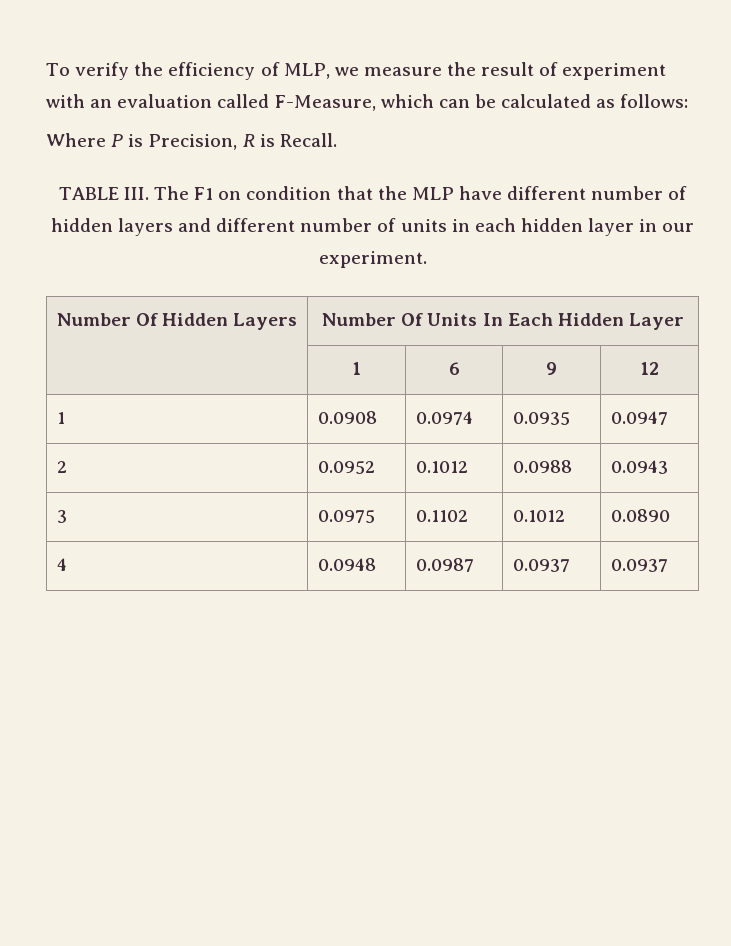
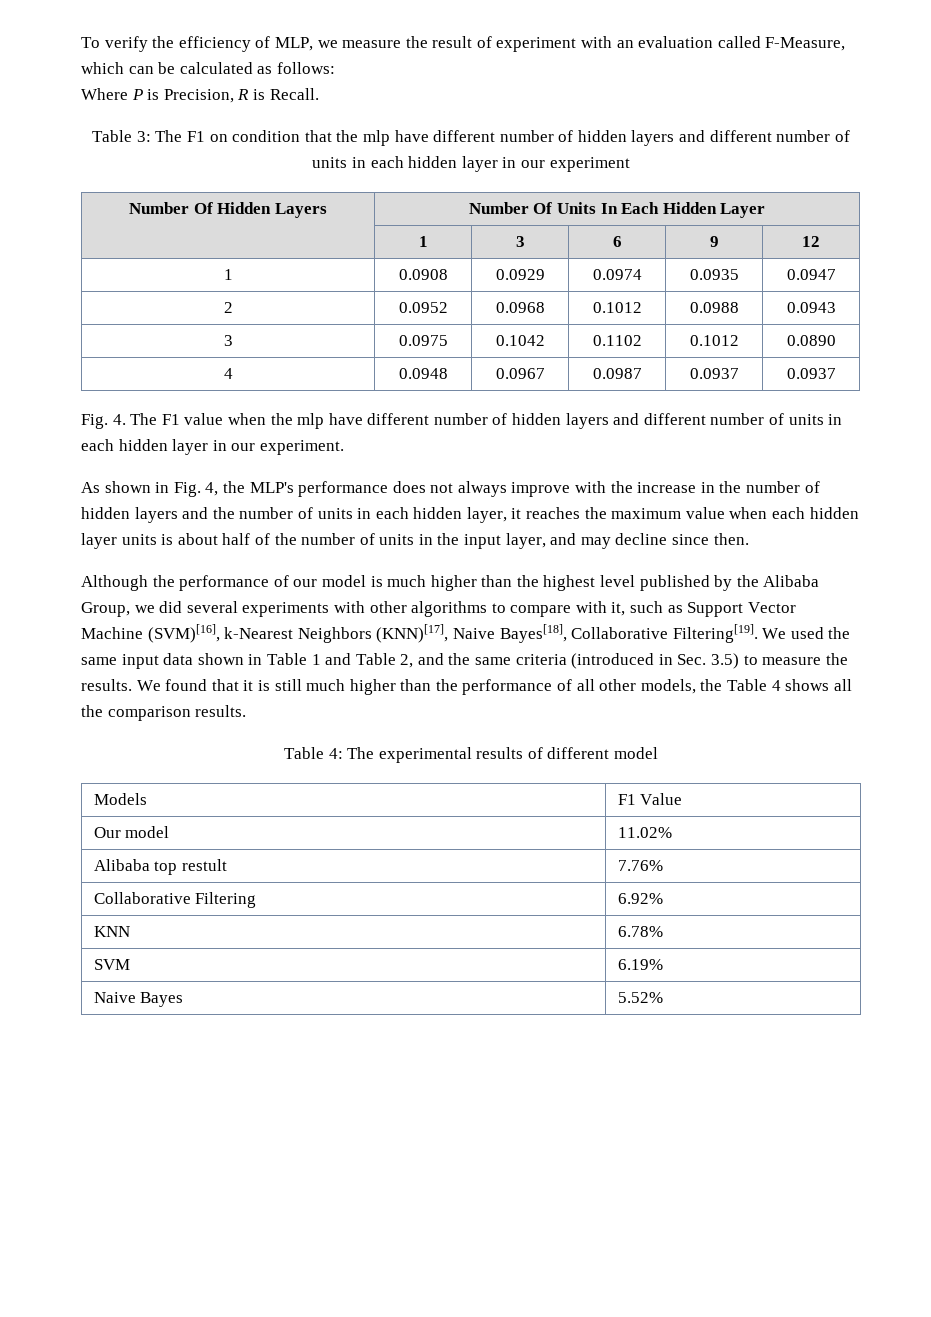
- TABLE III. The F1 on condition that the MLP have different number of hidden layers and different number of units in each hidden layer in our experiment.
+ Table 3: The F1 on condition that the mlp have different number of hidden layers and different number of units in each hidden layer in our experiment
+ Number Of Hidden Layers | Number Of Units In Each Hidden Layer
+ | 1 | 3 | 6 | 9 | 12
+ 1 | 0.0908 | 0.0929 | 0.0974 | 0.0935 | 0.0947
+ 2 | 0.0952 | 0.0968 | 0.1012 | 0.0988 | 0.0943
+ 3 | 0.0975 | 0.1042 | 0.1102 | 0.1012 | 0.0890
+ 4 | 0.0948 | 0.0967 | 0.0987 | 0.0937 | 0.0937
+ Fig. 4. The F1 value when the mlp have different number of hidden layers and different number of units in each hidden layer in our experiment.
- Number Of Hidden Layers | Number Of Units In Each Hidden Layer
- | 1 | 6 | 9 | 12
- 1 | 0.0908 | 0.0974 | 0.0935 | 0.0947
- 2 | 0.0952 | 0.1012 | 0.0988 | 0.0943
- 3 | 0.0975 | 0.1102 | 0.1012 | 0.0890
- 4 | 0.0948 | 0.0987 | 0.0937 | 0.0937
+ As shown in Fig. 4, the MLP's performance does not always improve with the increase in the number of hidden layers and the number of units in each hidden layer, it reaches the maximum value when each hidden layer units is about half of the number of units in the input layer, and may decline since then.
+ Although the performance of our model is much higher than the highest level published by the Alibaba Group, we did several experiments with other algorithms to compare with it, such as Support Vector Machine (SVM)[16], k-Nearest Neighbors (KNN)[17], Naive Bayes[18], Collaborative Filtering[19]. We used the same input data shown in Table 1 and Table 2, and the same criteria (introduced in Sec. 3.5) to measure the results. We found that it is still much higher than the performance of all other models, the Table 4 shows all the comparison results.
+ Table 4: The experimental results of different model
+ Models | F1 Value
+ Our model | 11.02%
+ Alibaba top restult | 7.76%
+ Collaborative Filtering | 6.92%
+ KNN | 6.78%
+ SVM | 6.19%
+ Naive Bayes | 5.52%

